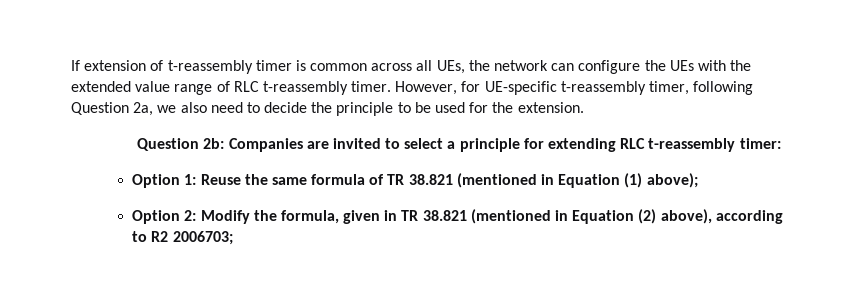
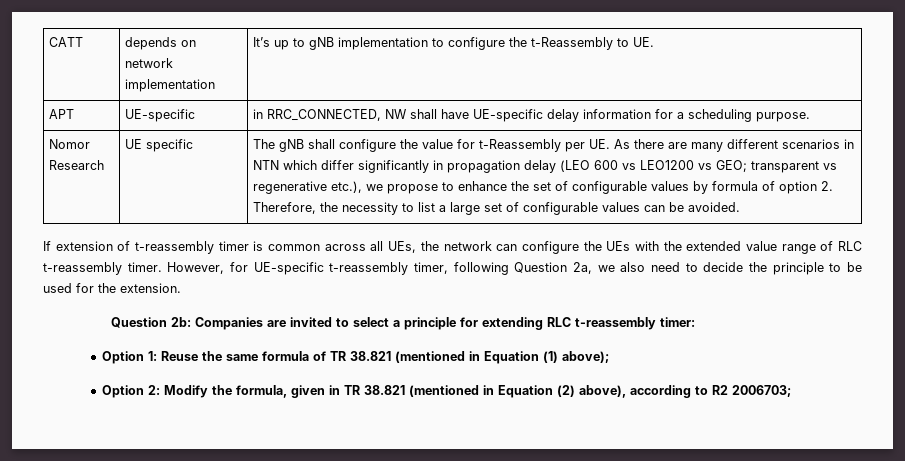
+ CATT | depends on network implementation | It’s up to gNB implementation to configure the t-Reassembly to UE.
+ APT | UE-specific | in RRC_CONNECTED, NW shall have UE-specific delay information for a scheduling purpose.
+ Nomor Research | UE specific | The gNB shall configure the value for t-Reassembly per UE. As there are many different scenarios in NTN which differ significantly in propagation delay (LEO 600 vs LEO1200 vs GEO; transparent vs regenerative etc.), we propose to enhance the set of configurable values by formula of option 2. Therefore, the necessity to list a large set of configurable values can be avoided.

